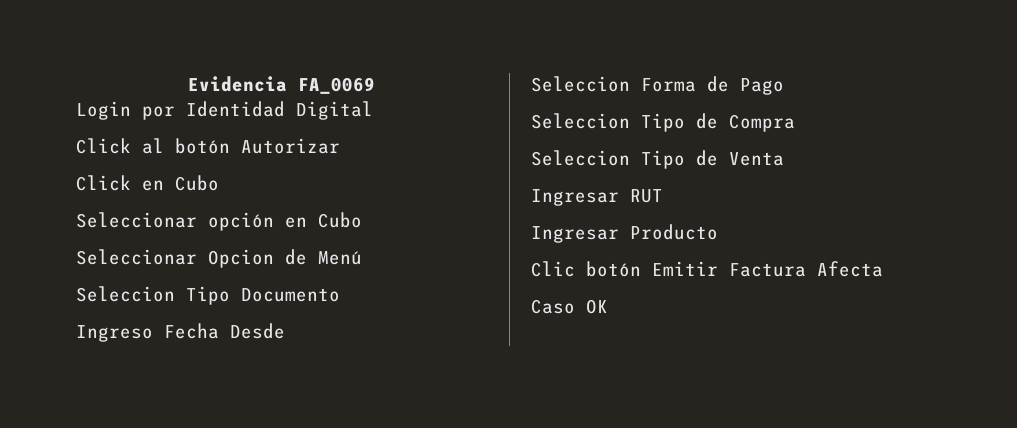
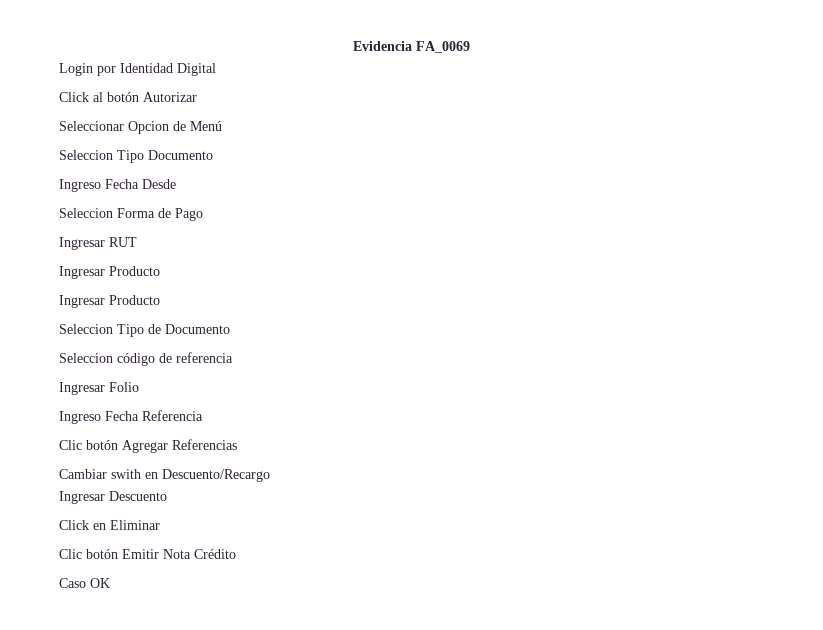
- Click en Cubo
- Seleccionar opción en Cubo
- Seleccion Tipo de Compra
- Seleccion Tipo de Venta
  Ingresar RUT
  Ingresar Producto
+ Ingresar Producto
+ Seleccion Tipo de Documento
+ Seleccion código de referencia
+ Ingresar Folio
+ Ingreso Fecha Referencia
+ Clic botón Agregar Referencias
+ Cambiar swith en Descuento/Recargo
+ Ingresar Descuento
+ Click en Eliminar
- Clic botón Emitir Factura Afecta
+ Clic botón Emitir Nota Crédito

